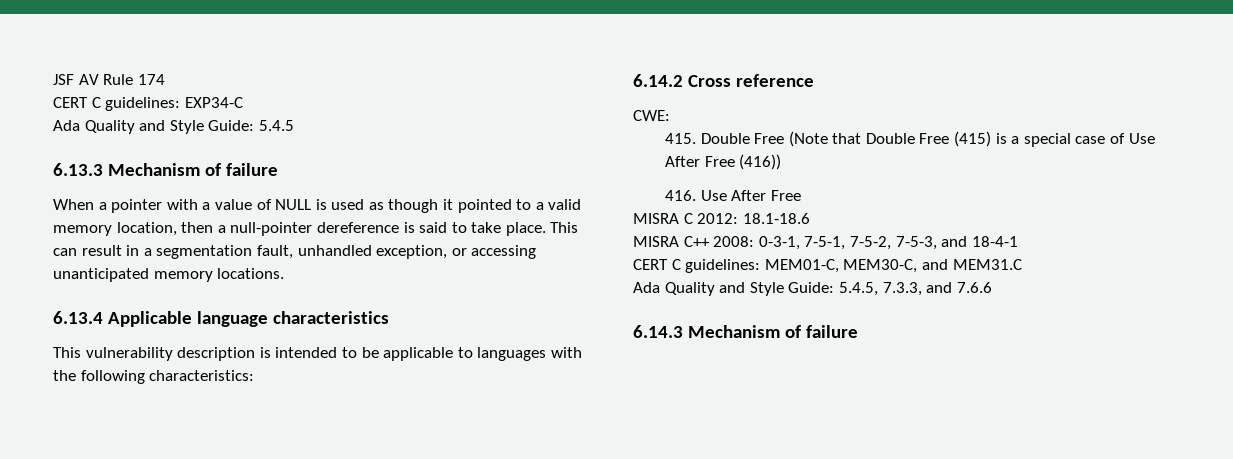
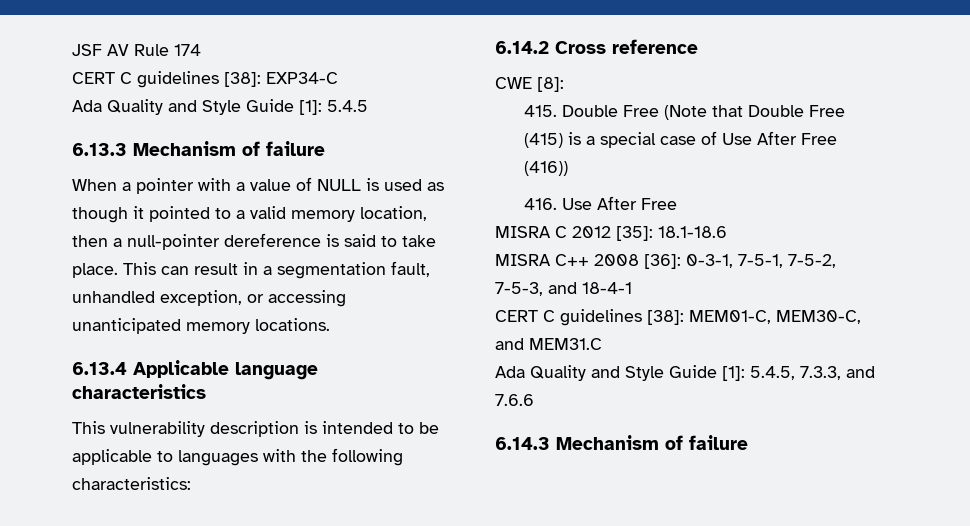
- CERT C guidelines: EXP34-C
+ CERT C guidelines [38]: EXP34-C
- Ada Quality and Style Guide: 5.4.5
+ Ada Quality and Style Guide [1]: 5.4.5
- CWE:
+ CWE [8]:
- MISRA C 2012: 18.1-18.6
+ MISRA C 2012 [35]: 18.1-18.6
- MISRA C++ 2008: 0-3-1, 7-5-1, 7-5-2, 7-5-3, and 18-4-1
+ MISRA C++ 2008 [36]: 0-3-1, 7-5-1, 7-5-2, 7-5-3, and 18-4-1
- CERT C guidelines: MEM01-C, MEM30-C, and MEM31.C
+ CERT C guidelines [38]: MEM01-C, MEM30-C, and MEM31.C
- Ada Quality and Style Guide: 5.4.5, 7.3.3, and 7.6.6
+ Ada Quality and Style Guide [1]: 5.4.5, 7.3.3, and 7.6.6

